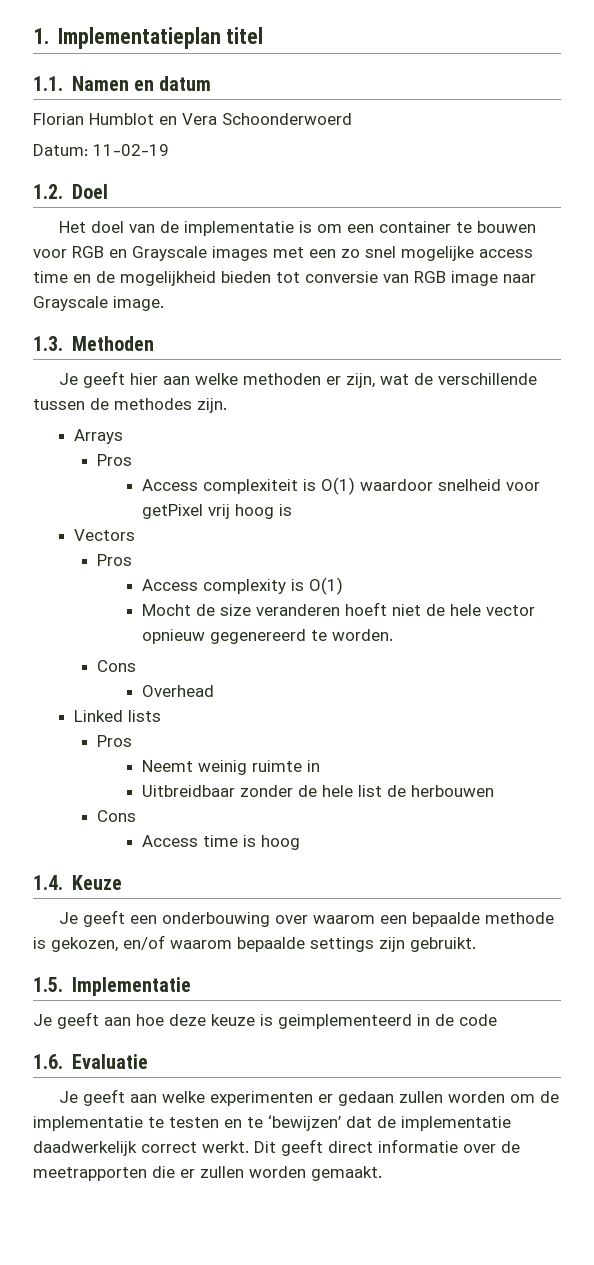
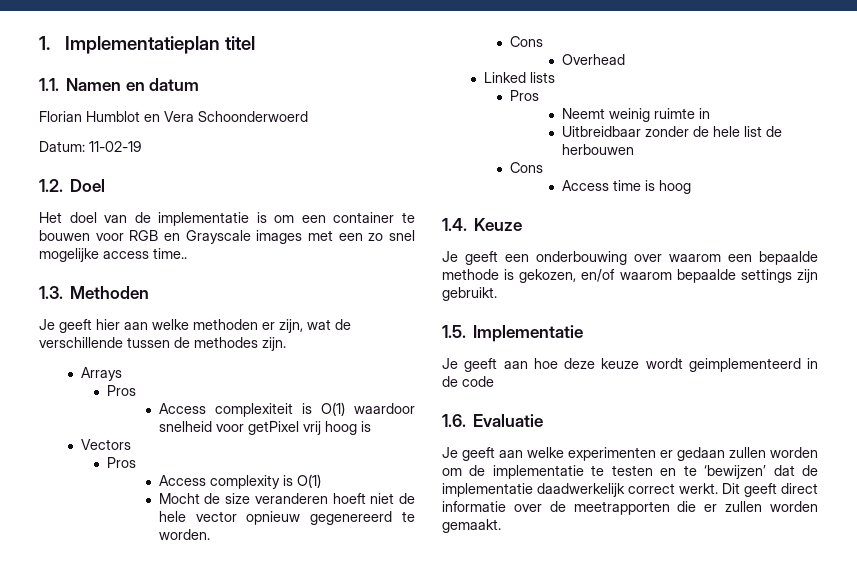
- Het doel van de implementatie is om een container te bouwen voor RGB en Grayscale images met een zo snel mogelijke access time en de mogelijkheid bieden tot conversie van RGB image naar Grayscale image.
+ Het doel van de implementatie is om een container te bouwen voor RGB en Grayscale images met een zo snel mogelijke access time..
- Je geeft aan hoe deze keuze is geimplementeerd in de code
+ Je geeft aan hoe deze keuze wordt geimplementeerd in de code

